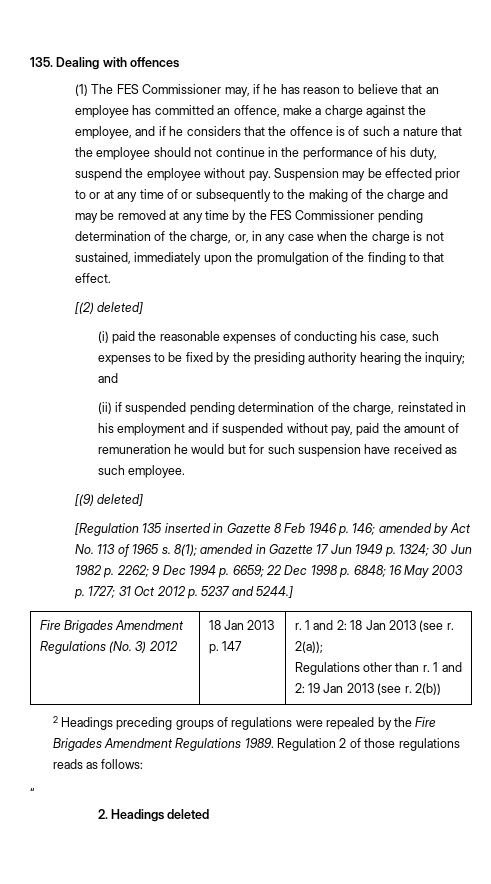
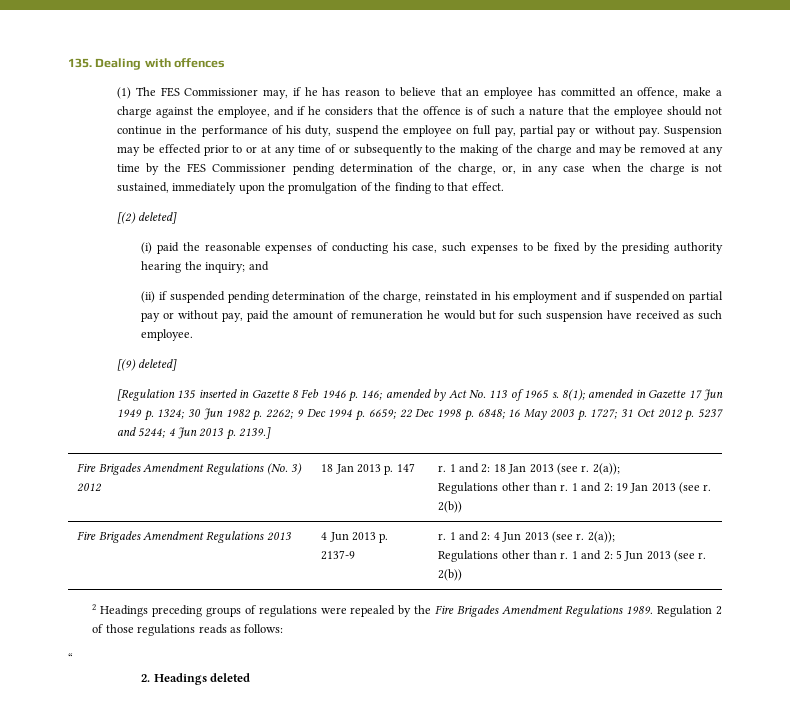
- (1) The FES Commissioner may, if he has reason to believe that an employee has committed an offence, make a charge against the employee, and if he considers that the offence is of such a nature that the employee should not continue in the performance of his duty, suspend the employee without pay.
+ (1) The FES Commissioner may, if he has reason to believe that an employee has committed an offence, make a charge against the employee, and if he considers that the offence is of such a nature that the employee should not continue in the performance of his duty, suspend the employee on full pay, partial pay or without pay.
- (ii) if suspended pending determination of the charge, reinstated in his employment and if suspended without pay, paid the amount of remuneration he would but for such suspension have received as such employee.
+ (ii) if suspended pending determination of the charge, reinstated in his employment and if suspended on partial pay or without pay, paid the amount of remuneration he would but for such suspension have received as such employee.
- 8(1); amended in Gazette 17 Jun 1949 p. 1324; 30 Jun 1982 p. 2262; 9 Dec 1994 p. 6659; 22 Dec 1998 p. 6848; 16 May 2003 p. 1727; 31 Oct 2012 p. 5237 and 5244.]
+ 8(1); amended in Gazette 17 Jun 1949 p. 1324; 30 Jun 1982 p. 2262; 9 Dec 1994 p. 6659; 22 Dec 1998 p. 6848; 16 May 2003 p. 1727; 31 Oct 2012 p. 5237 and 5244; 4 Jun 2013 p. 2139.]
+ Fire Brigades Amendment Regulations 2013 | 4 Jun 2013 p. 2137-9 | r. 1 and 2: 4 Jun 2013 (see r. 2(a));
+ Regulations other than r. 1 and 2: 5 Jun 2013 (see r. 2(b))

